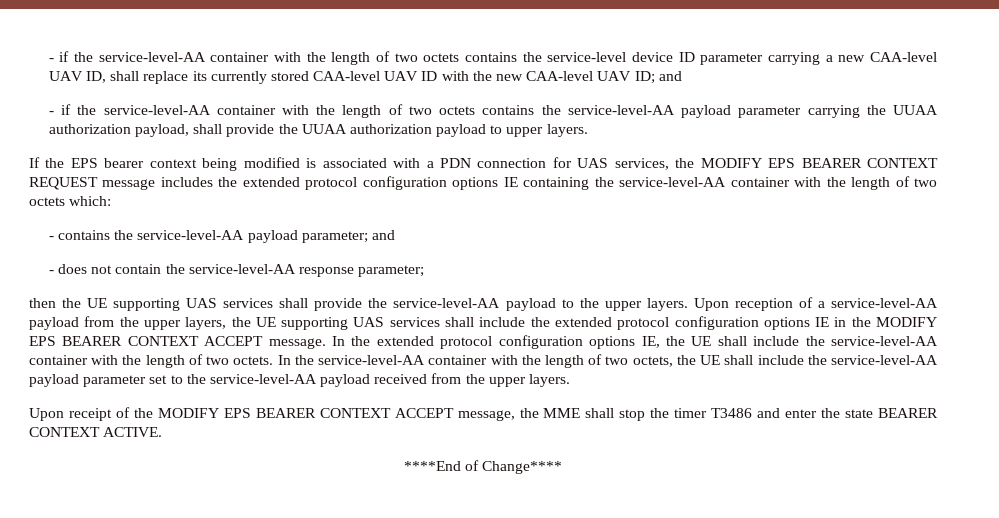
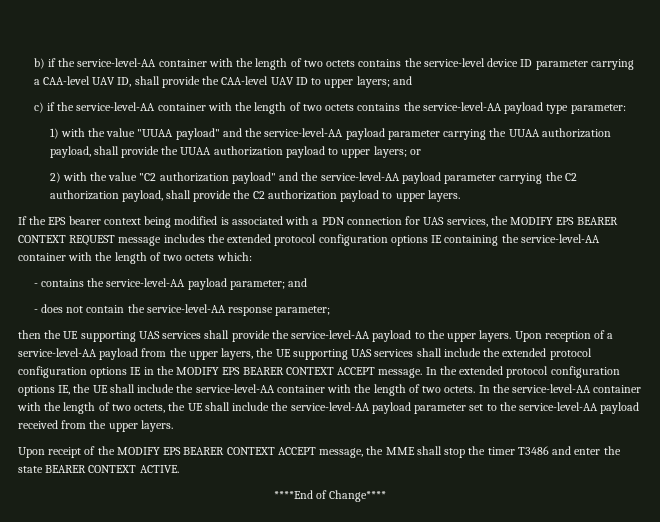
- - if the service-level-AA container with the length of two octets contains the service-level device ID parameter carrying a new CAA-level UAV ID, shall replace its currently stored CAA-level UAV ID with the new CAA-level UAV ID; and
- - if the service-level-AA container with the length of two octets contains the service-level-AA payload parameter carrying the UUAA authorization payload, shall provide the UUAA authorization payload to upper layers.
+ b) if the service-level-AA container with the length of two octets contains the service-level device ID parameter carrying a CAA-level UAV ID, shall provide the CAA-level UAV ID to upper layers; and
+ c) if the service-level-AA container with the length of two octets contains the service-level-AA payload type parameter:
+ 1) with the value "UUAA payload" and the service-level-AA payload parameter carrying the UUAA authorization payload, shall provide the UUAA authorization payload to upper layers; or
+ 2) with the value "C2 authorization payload" and the service-level-AA payload parameter carrying the C2 authorization payload, shall provide the C2 authorization payload to upper layers.

